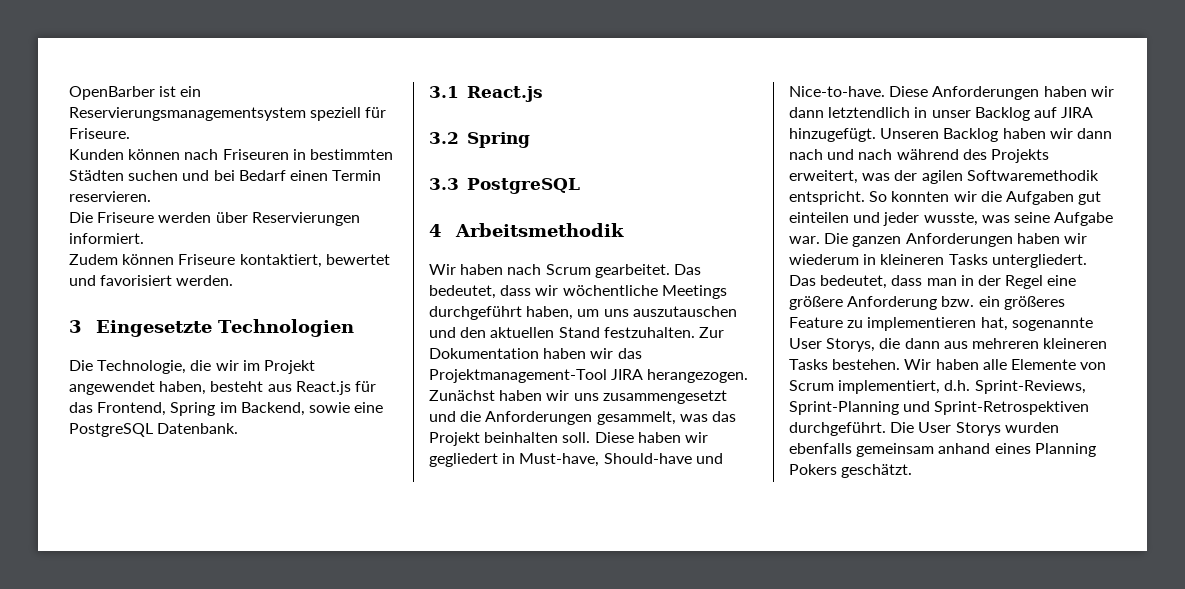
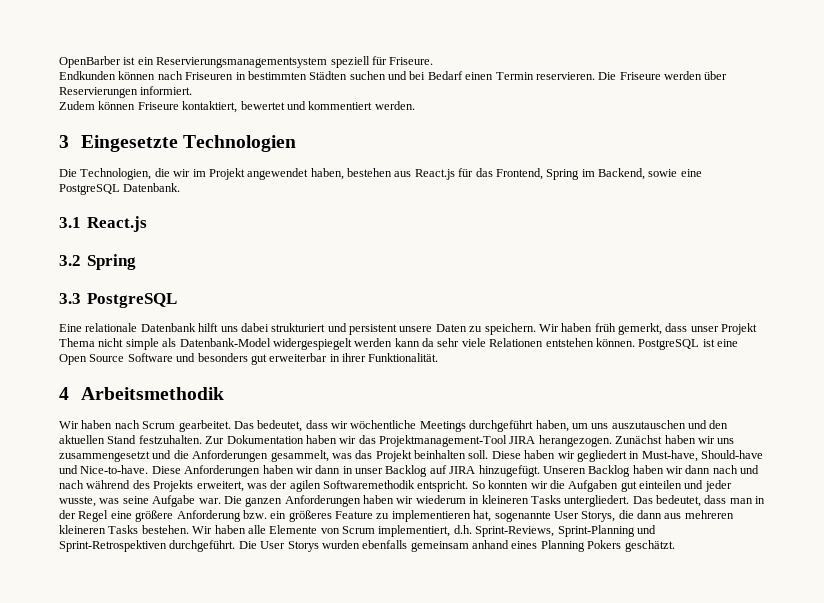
- Kunden können nach Friseuren in bestimmten Städten suchen und bei Bedarf einen Termin reservieren.
- Die Friseure werden über Reservierungen informiert.
+ Endkunden können nach Friseuren in bestimmten Städten suchen und bei Bedarf einen Termin reservieren. Die Friseure werden über Reservierungen informiert.
- Zudem können Friseure kontaktiert, bewertet und favorisiert werden.
+ Zudem können Friseure kontaktiert, bewertet und kommentiert werden.
- Die Technologie, die wir im Projekt angewendet haben, besteht aus React.js für das Frontend, Spring im Backend, sowie eine PostgreSQL Datenbank.
+ Die Technologien, die wir im Projekt angewendet haben, bestehen aus React.js für das Frontend, Spring im Backend, sowie eine PostgreSQL Datenbank.
+ Eine relationale Datenbank hilft uns dabei strukturiert und persistent unsere Daten zu speichern. Wir haben früh gemerkt, dass unser Projekt Thema nicht simple als Datenbank-Model widergespiegelt werden kann da sehr viele Relationen entstehen können. PostgreSQL ist eine Open Source Software und besonders gut erweiterbar in ihrer Funktionalität.
- Diese Anforderungen haben wir dann letztendlich in unser Backlog auf JIRA hinzugefügt.
+ Diese Anforderungen haben wir dann in unser Backlog auf JIRA hinzugefügt.

